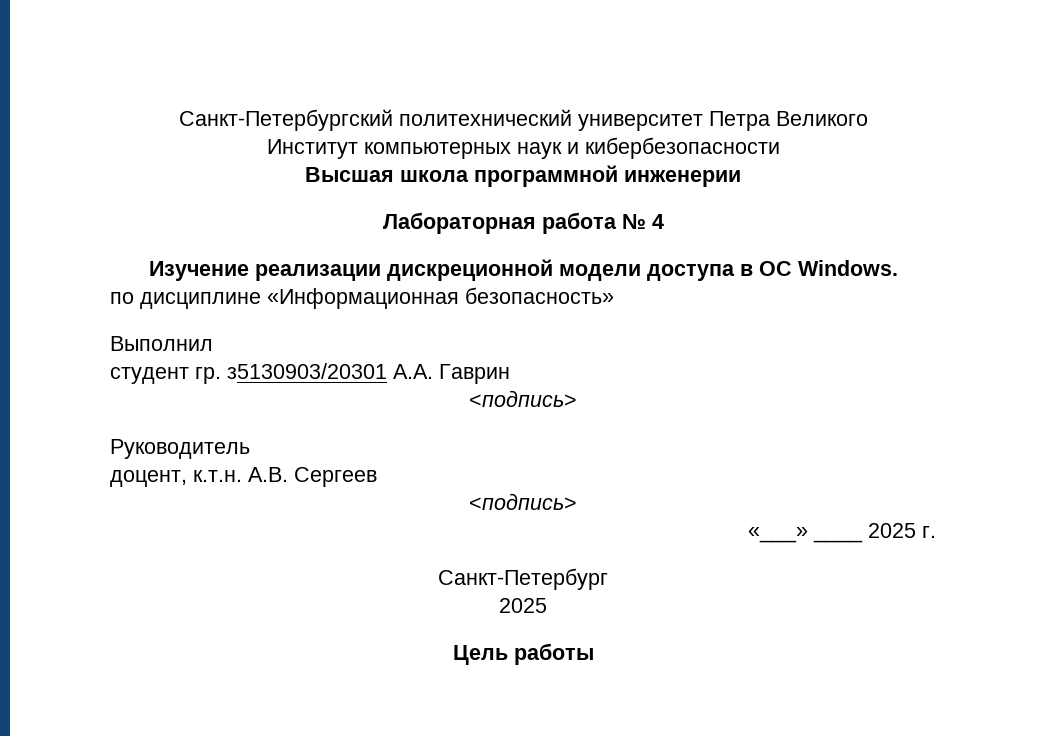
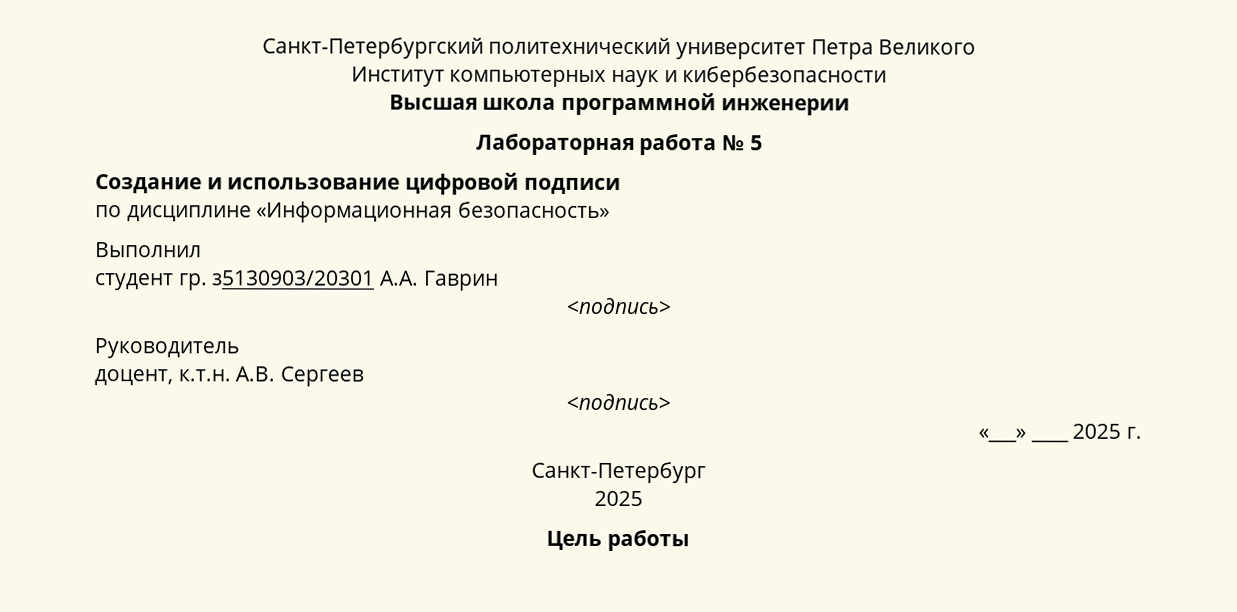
- Лабораторная работа № 4
- Изучение реализации дискреционной модели доступа в ОС Windows.
+ Лабораторная работа № 5
+ Создание и использование цифровой подписи

